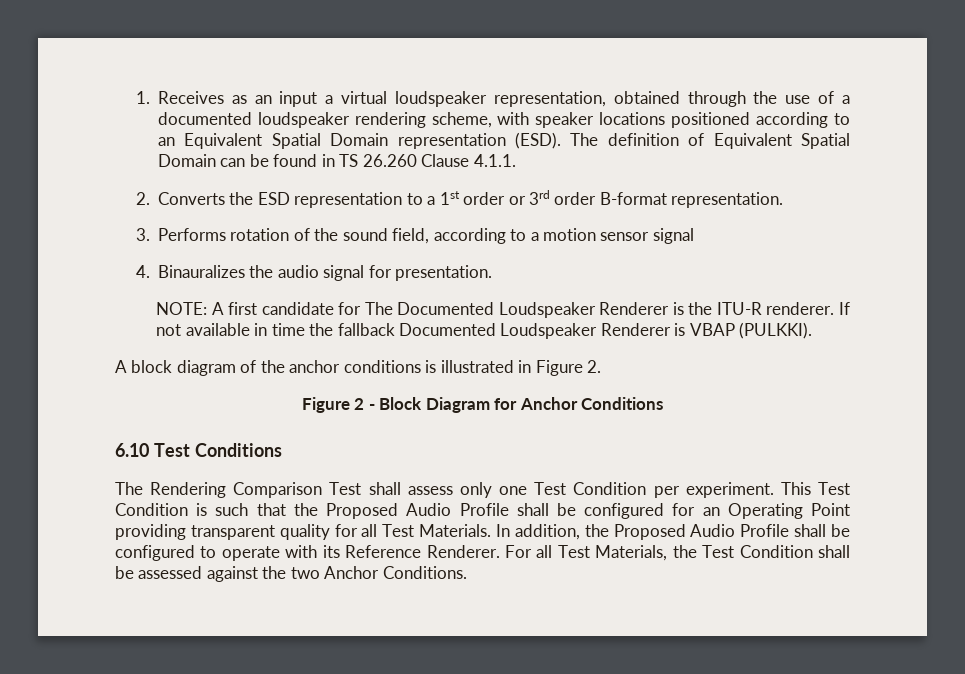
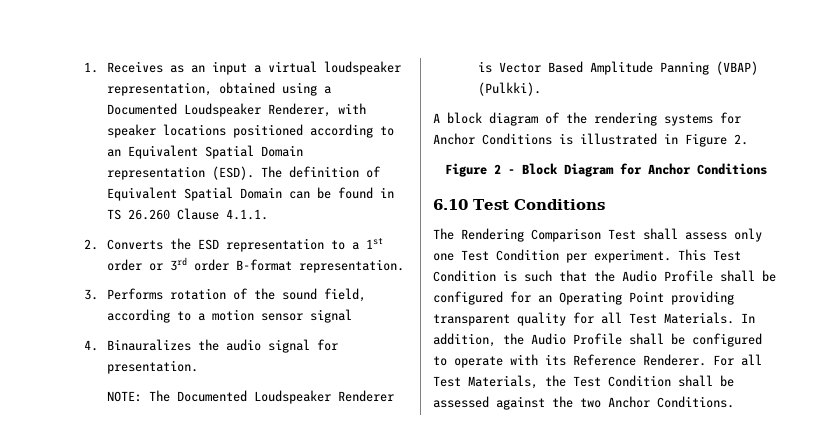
- 1. Receives as an input a virtual loudspeaker representation, obtained through the use of a documented loudspeaker rendering scheme, with speaker locations positioned according to an Equivalent Spatial Domain representation (ESD).
+ 1. Receives as an input a virtual loudspeaker representation, obtained using a Documented Loudspeaker Renderer, with speaker locations positioned according to an Equivalent Spatial Domain representation (ESD).
- NOTE: A first candidate for The Documented Loudspeaker Renderer is the ITU-R renderer. If not available in time the fallback Documented Loudspeaker Renderer is VBAP (PULKKI).
+ NOTE: The Documented Loudspeaker Renderer is Vector Based Amplitude Panning (VBAP) (Pulkki).
- A block diagram of the anchor conditions is illustrated in Figure 2.
+ A block diagram of the rendering systems for Anchor Conditions is illustrated in Figure 2.
- This Test Condition is such that the Proposed Audio Profile shall be configured for an Operating Point providing transparent quality for all Test Materials.
+ This Test Condition is such that the Audio Profile shall be configured for an Operating Point providing transparent quality for all Test Materials.
- In addition, the Proposed Audio Profile shall be configured to operate with its Reference Renderer.
+ In addition, the Audio Profile shall be configured to operate with its Reference Renderer.

